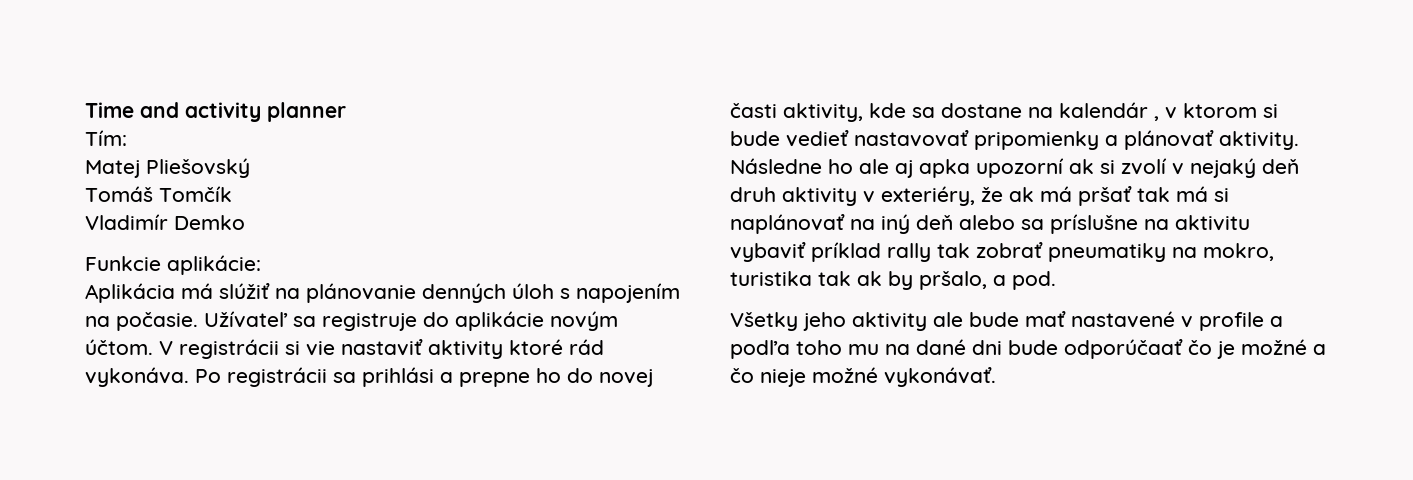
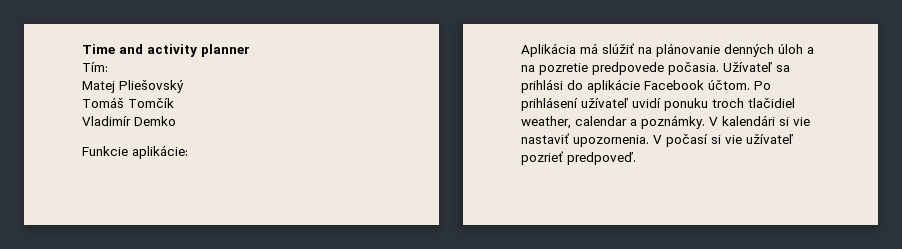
- Aplikácia má slúžiť na plánovanie denných úloh s napojením na počasie.
+ Aplikácia má slúžiť na plánovanie denných úloh a na pozretie predpovede počasia.
- Užívateľ sa registruje do aplikácie novým účtom. V registrácii si vie nastaviť aktivity ktoré rád vykonáva. Po registrácii sa prihlási a prepne ho do novej časti aktivity, kde sa dostane na kalendár , v ktorom si bude vedieť nastavovať pripomienky a plánovať aktivity. Následne ho ale aj apka upozorní ak si zvolí v nejaký deň druh aktivity v exteriéry, že ak má pršať tak má si naplánovať na iný deň alebo sa príslušne na aktivitu vybaviť príklad rally tak zobrať pneumatiky na mokro, turistika tak ak by pršalo, a pod.
- Všetky jeho aktivity ale bude mať nastavené v profile a podľa toho mu na dané dni bude odporúčaať čo je možné a čo nieje možné vykonávať.
+ Užívateľ sa prihlási do aplikácie Facebook účtom. Po prihlásení užívateľ uvidí ponuku troch tlačidiel weather, calendar a poznámky. V kalendári si vie nastaviť upozornenia. V počasí si vie užívateľ pozrieť predpoveď.

